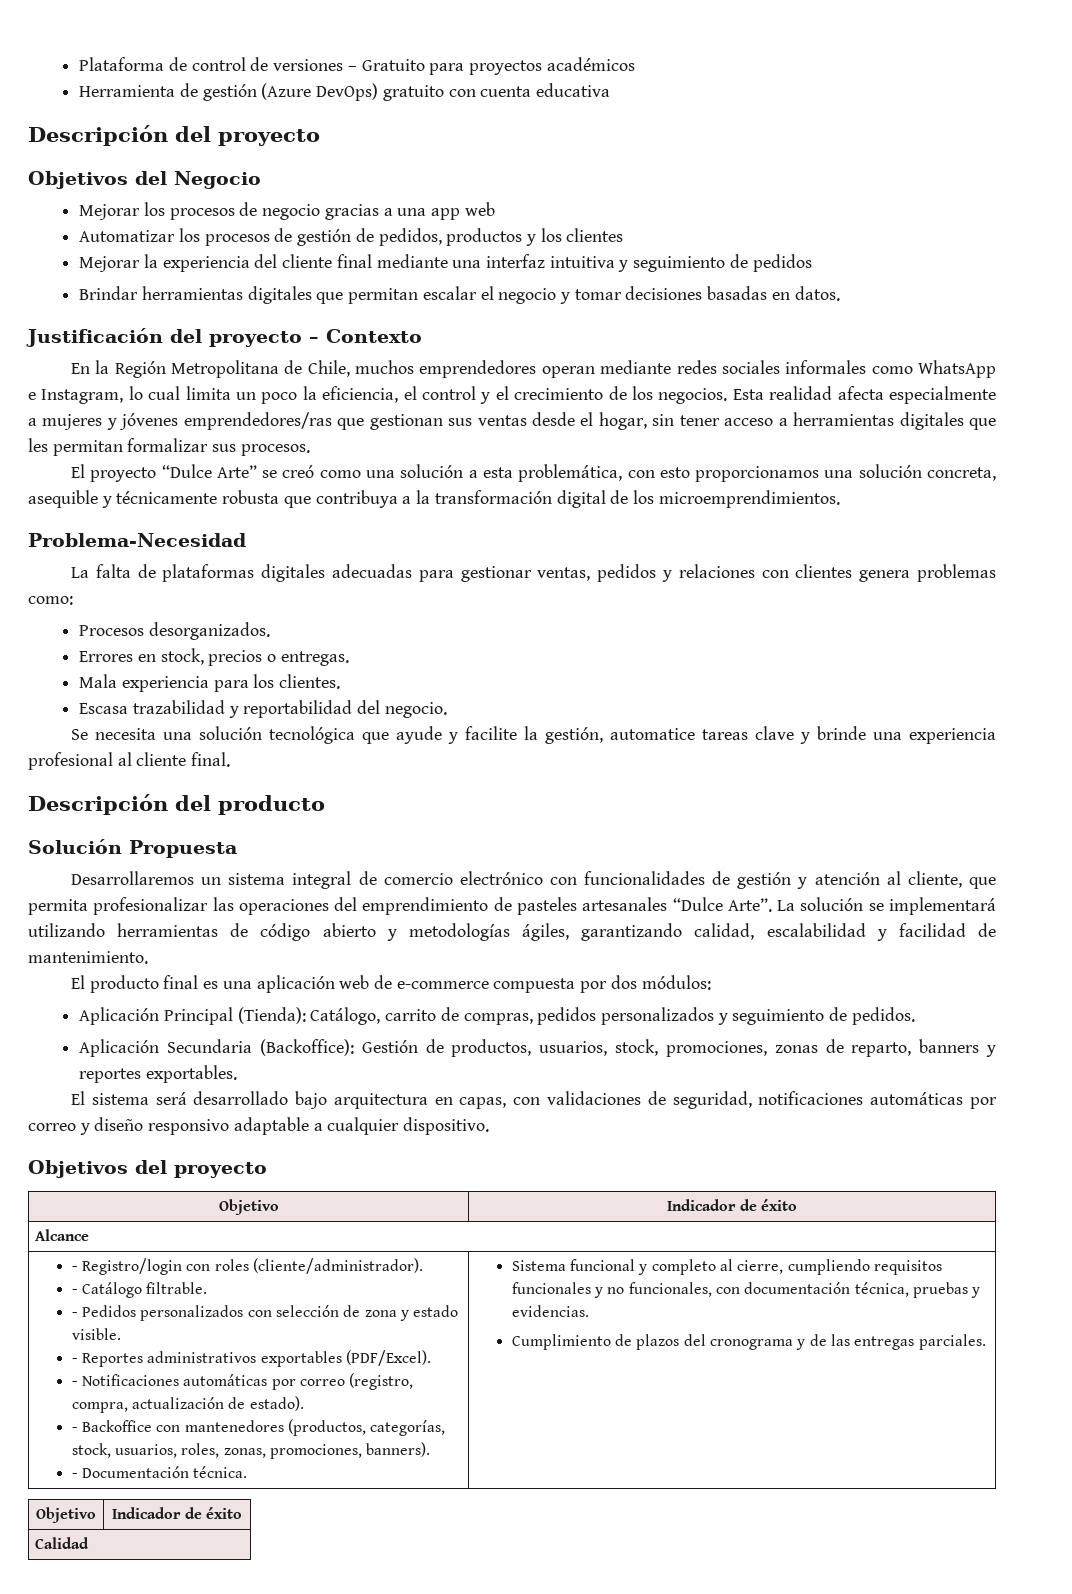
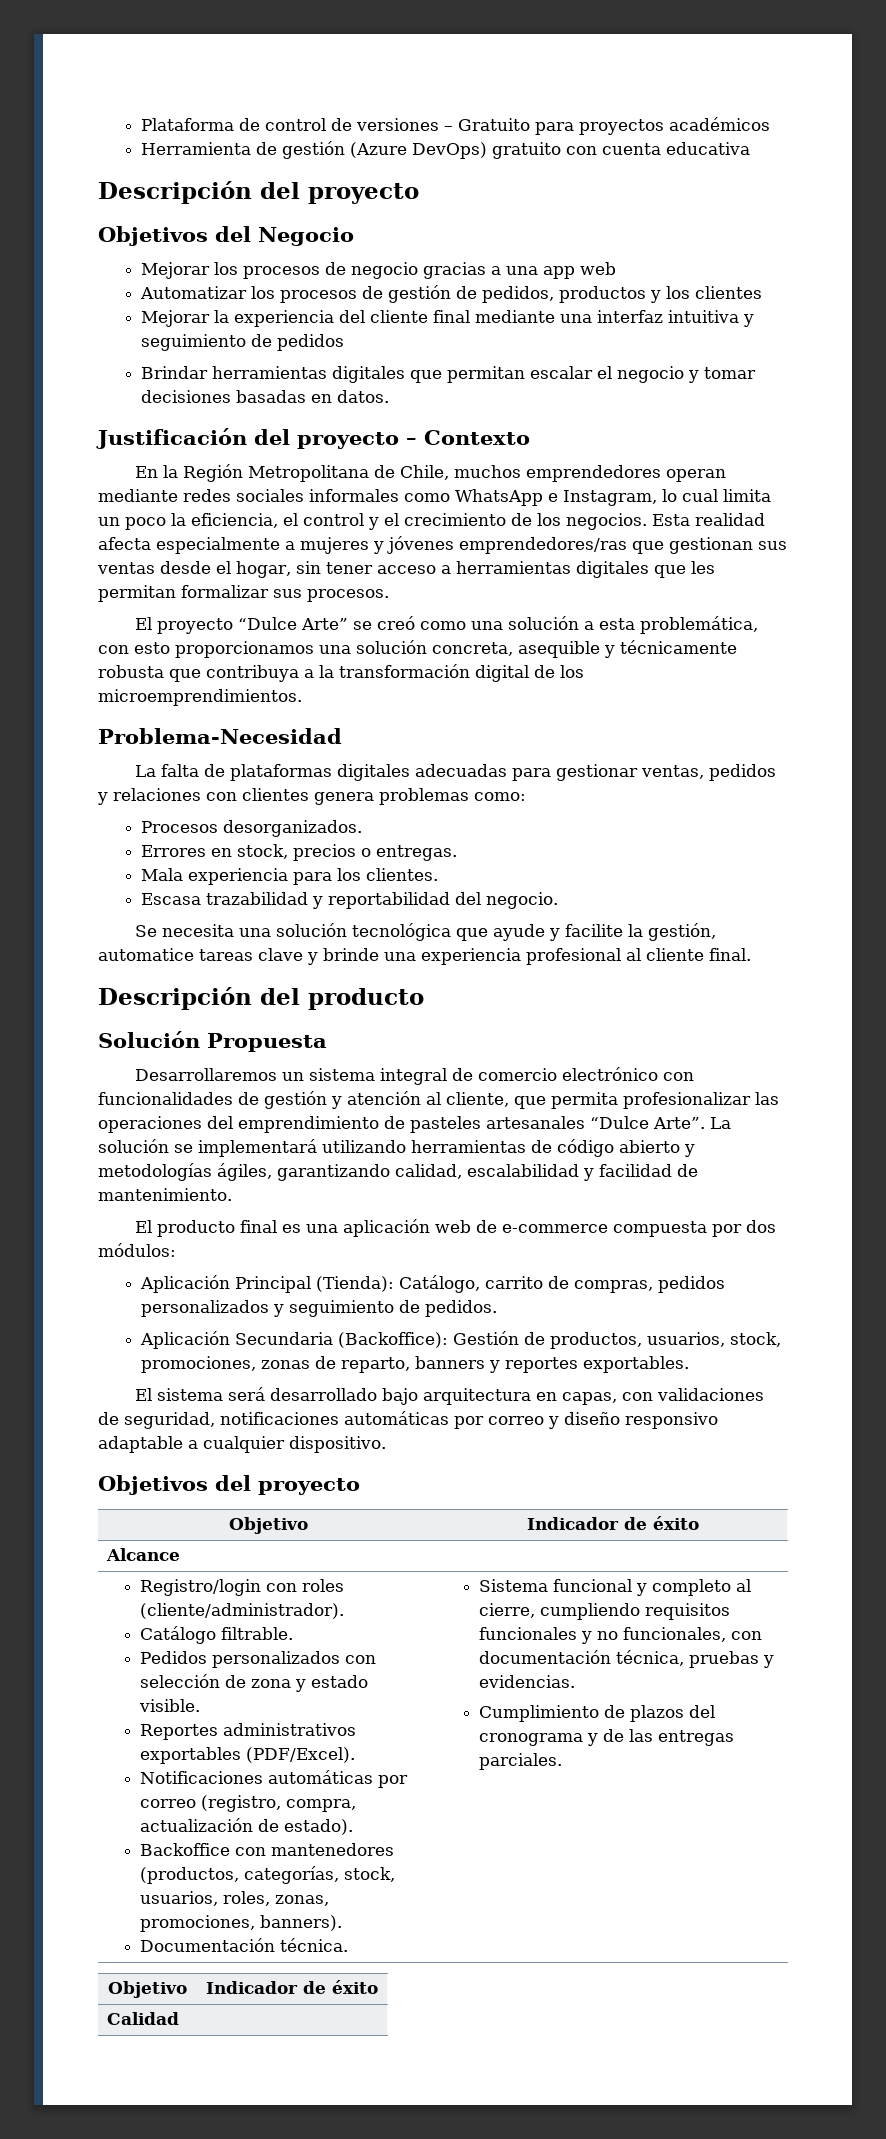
- - Registro/login con roles (cliente/administrador).
+ Registro/login con roles (cliente/administrador).
- - Catálogo filtrable.
+ Catálogo filtrable.
- - Pedidos personalizados con selección de zona y estado visible.
+ Pedidos personalizados con selección de zona y estado visible.
- - Reportes administrativos exportables (PDF/Excel).
+ Reportes administrativos exportables (PDF/Excel).
- - Notificaciones automáticas por correo (registro, compra, actualización de estado).
+ Notificaciones automáticas por correo (registro, compra, actualización de estado).
- - Backoffice con mantenedores (productos, categorías, stock, usuarios, roles, zonas, promociones, banners).
+ Backoffice con mantenedores (productos, categorías, stock, usuarios, roles, zonas, promociones, banners).
- - Documentación técnica.
+ Documentación técnica.

